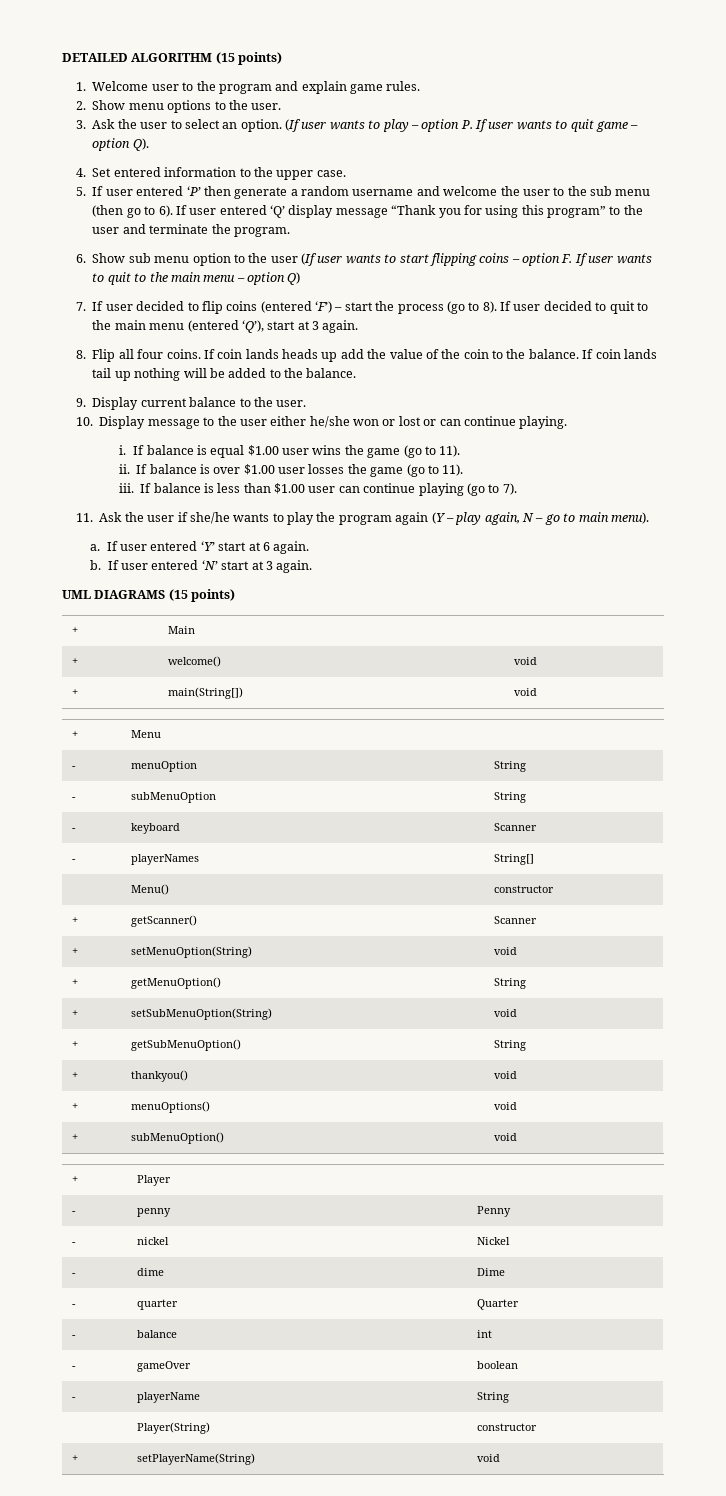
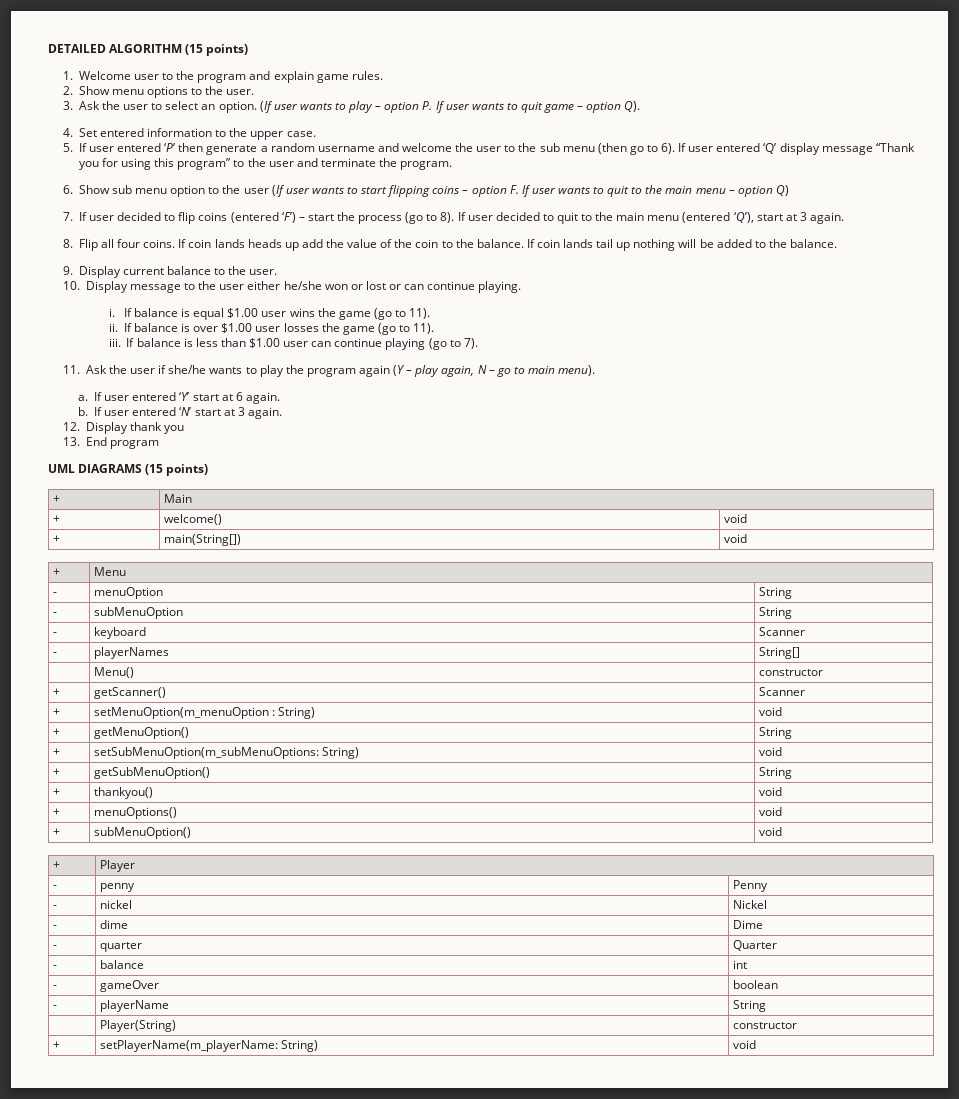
+ 12. Display thank you
+ 13. End program
- + | setMenuOption(String) | void
+ + | setMenuOption(m_menuOption : String) | void
- + | setSubMenuOption(String) | void
+ + | setSubMenuOption(m_subMenuOptions: String) | void
- + | setPlayerName(String) | void
+ + | setPlayerName(m_playerName: String) | void

